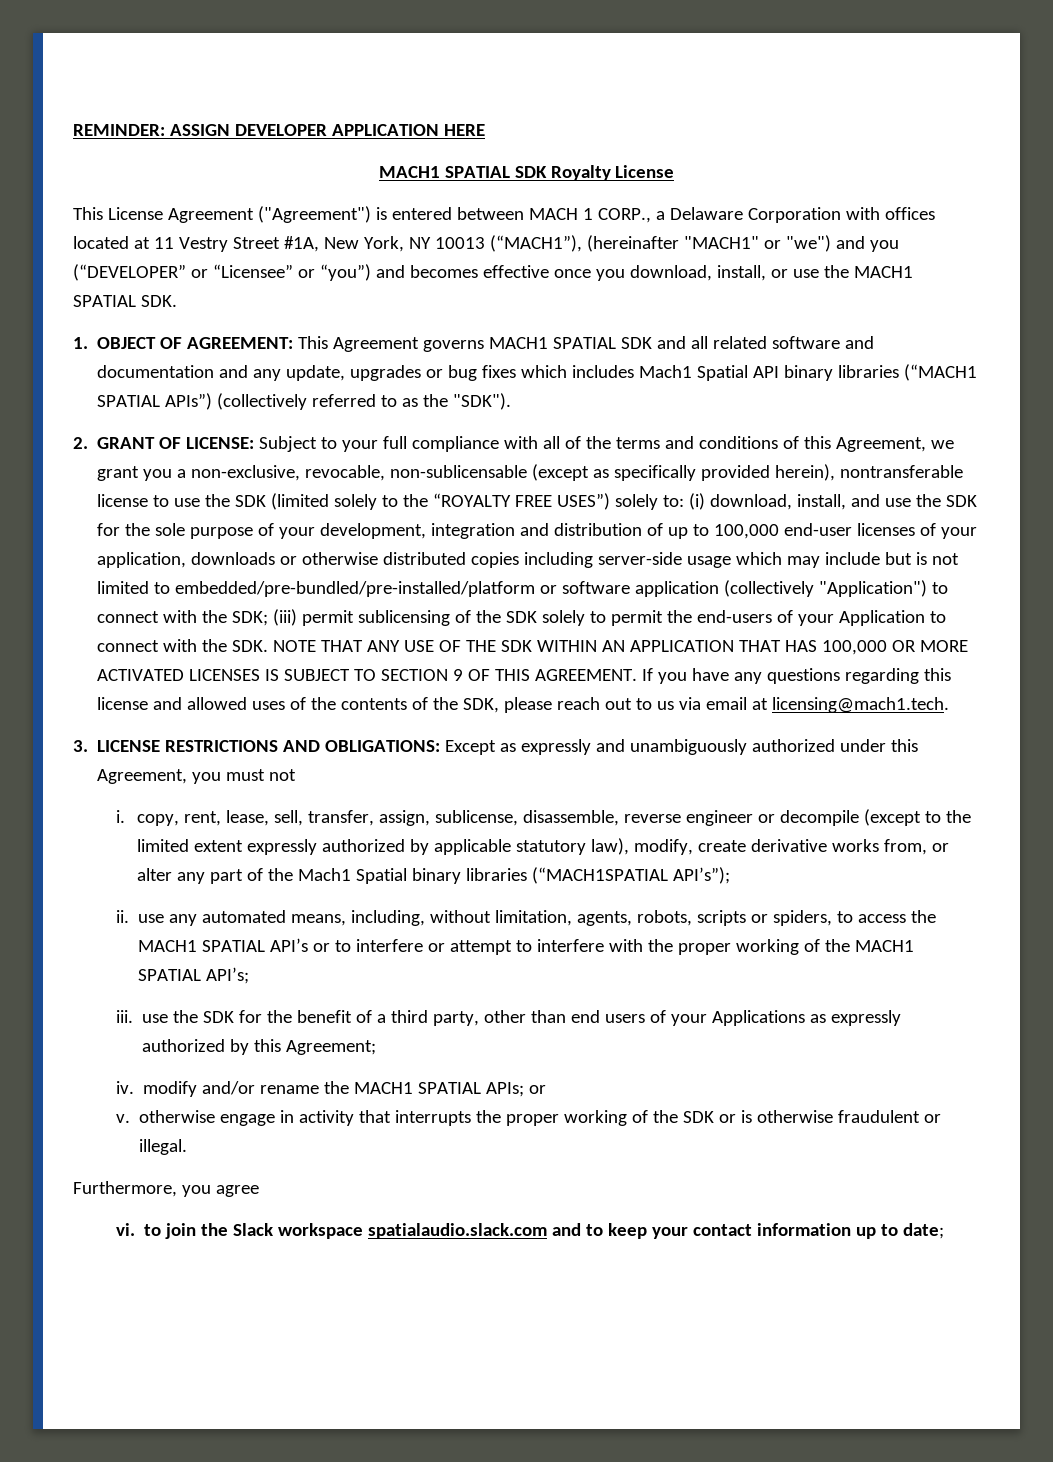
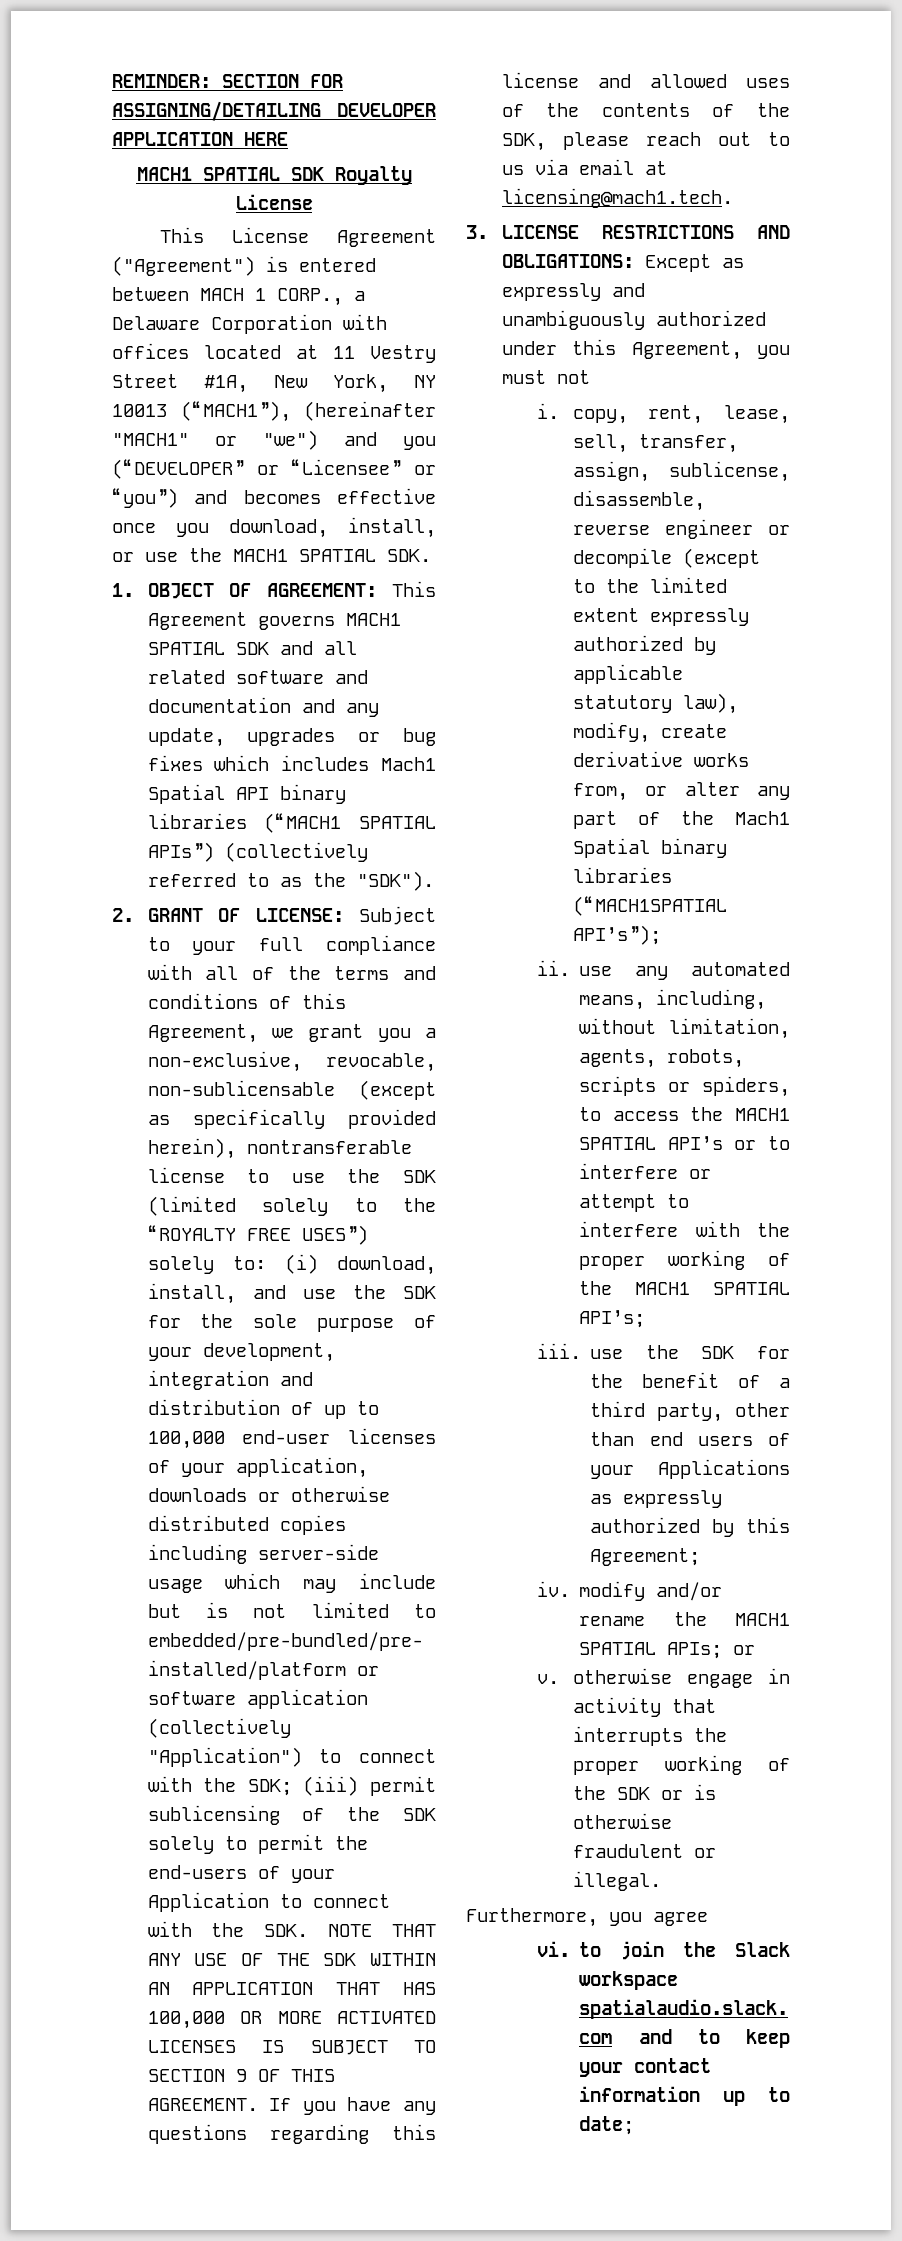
- REMINDER: ASSIGN DEVELOPER APPLICATION HERE
+ REMINDER: SECTION FOR ASSIGNING/DETAILING DEVELOPER APPLICATION HERE

